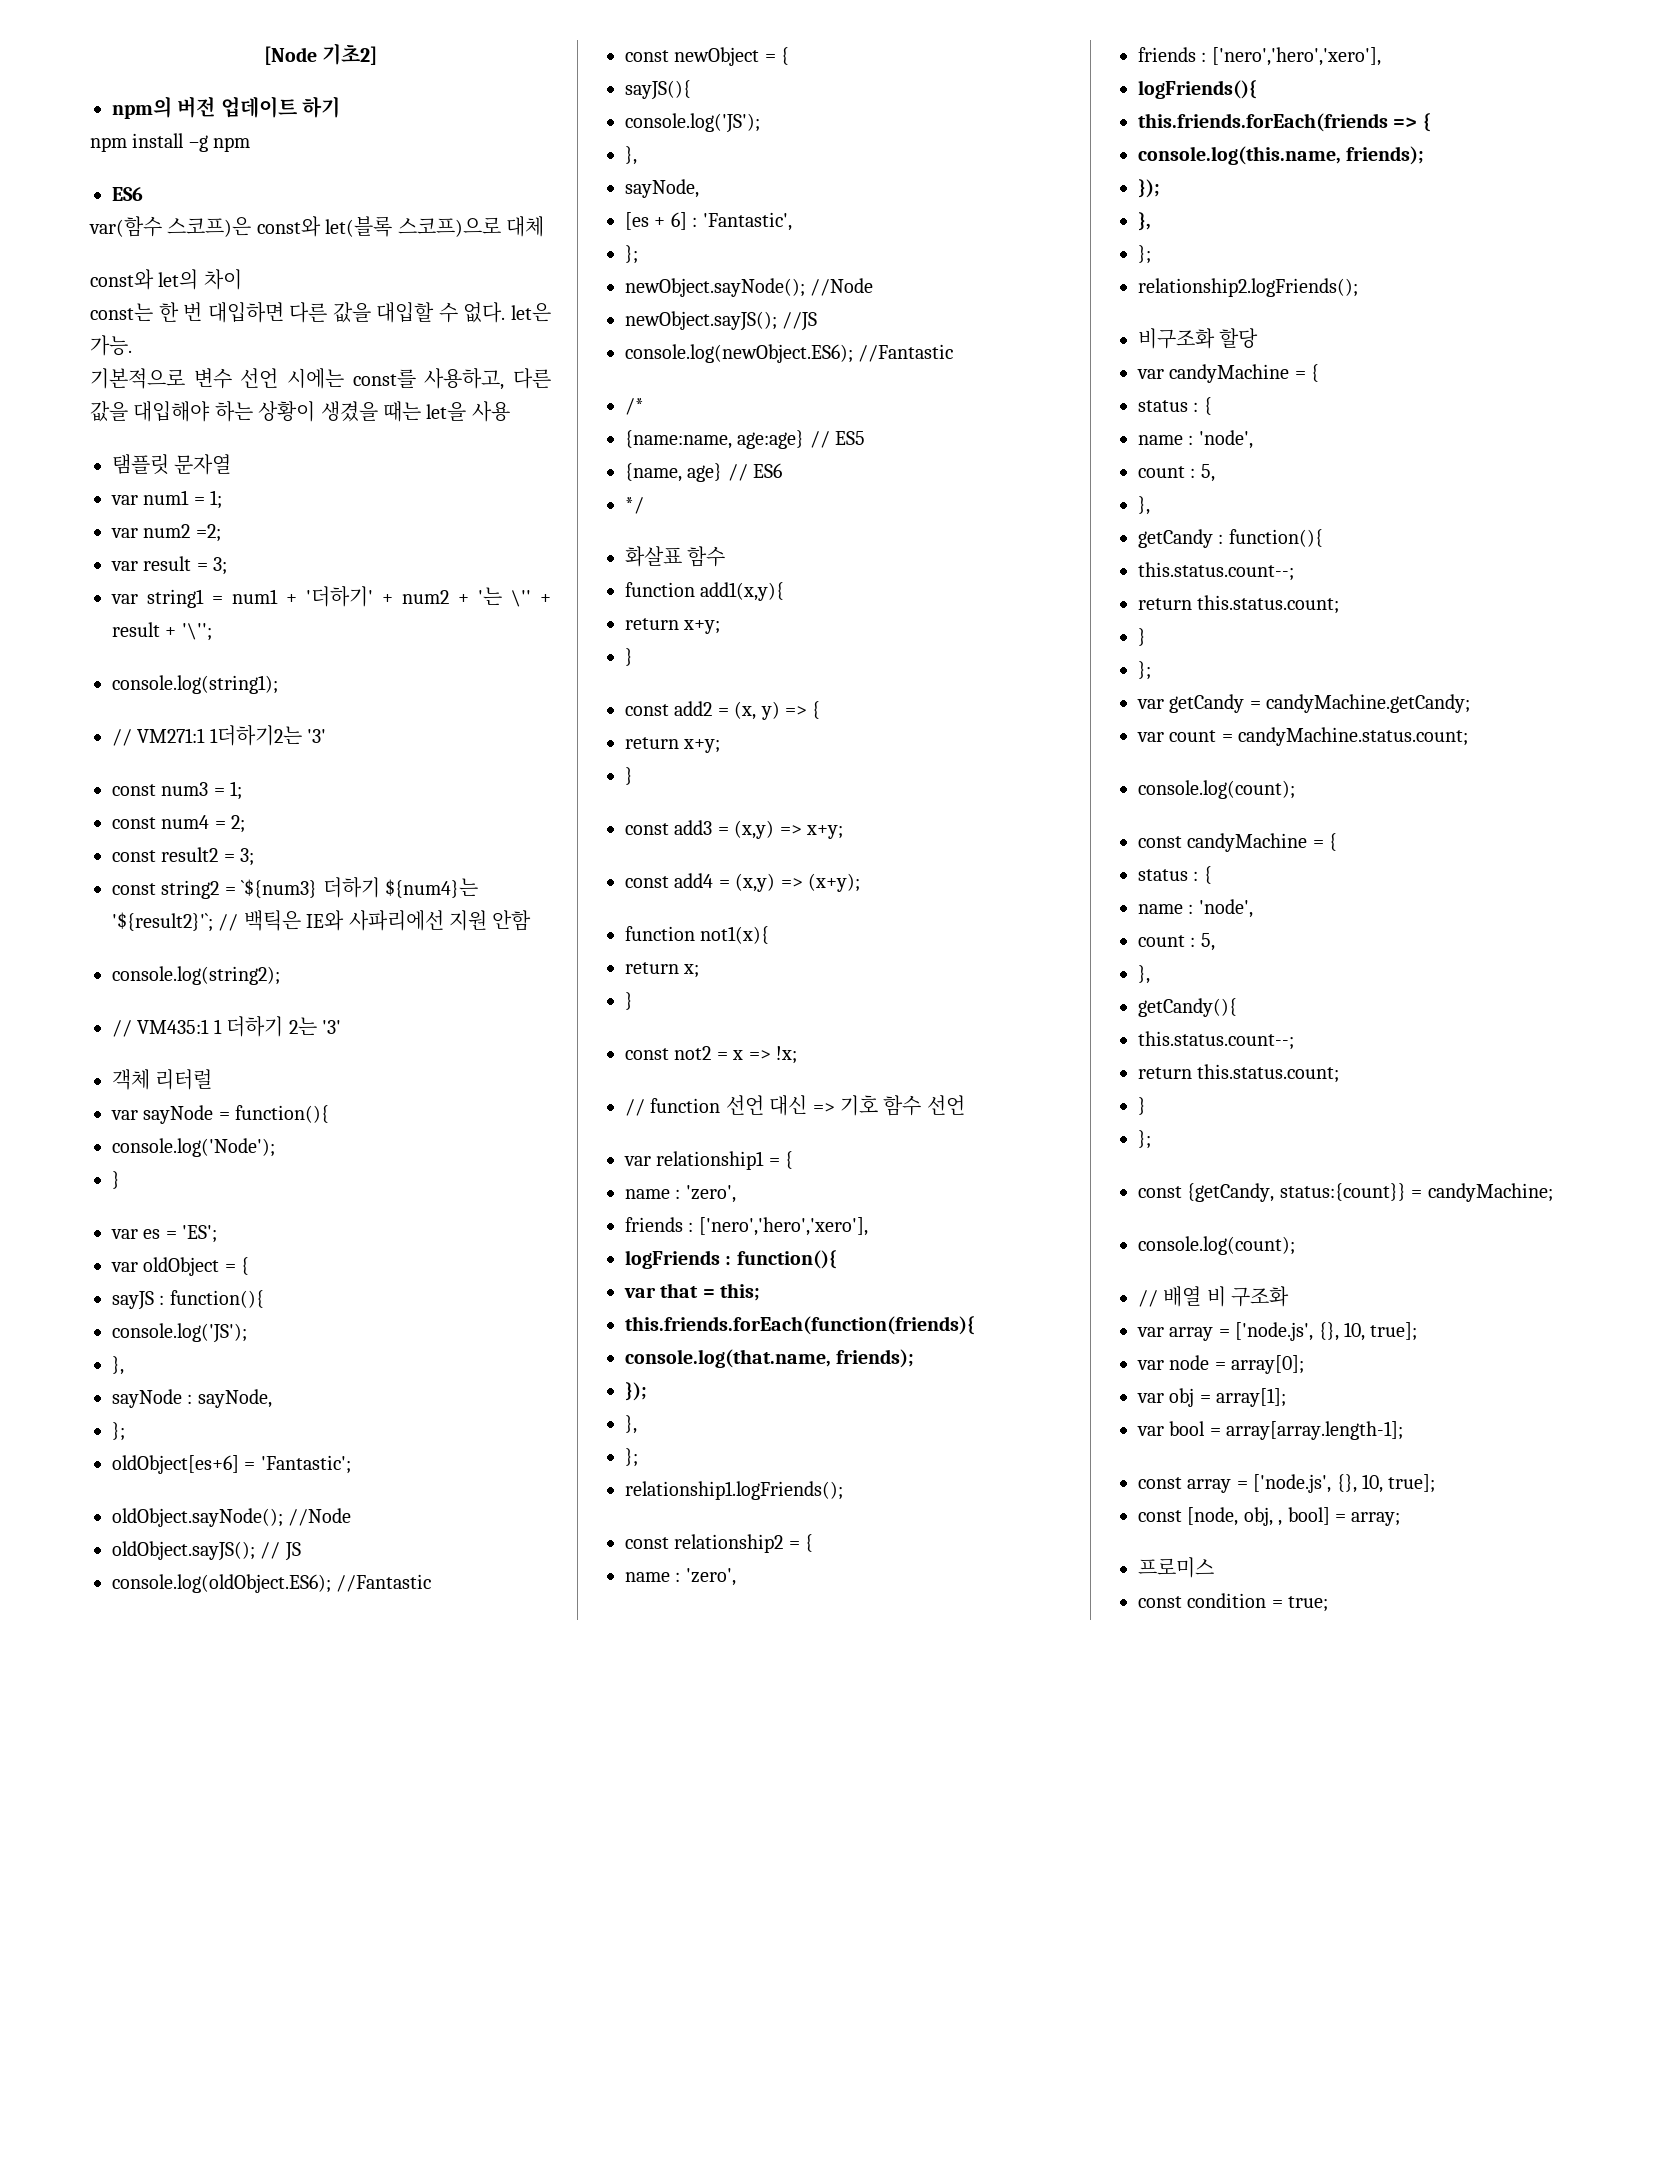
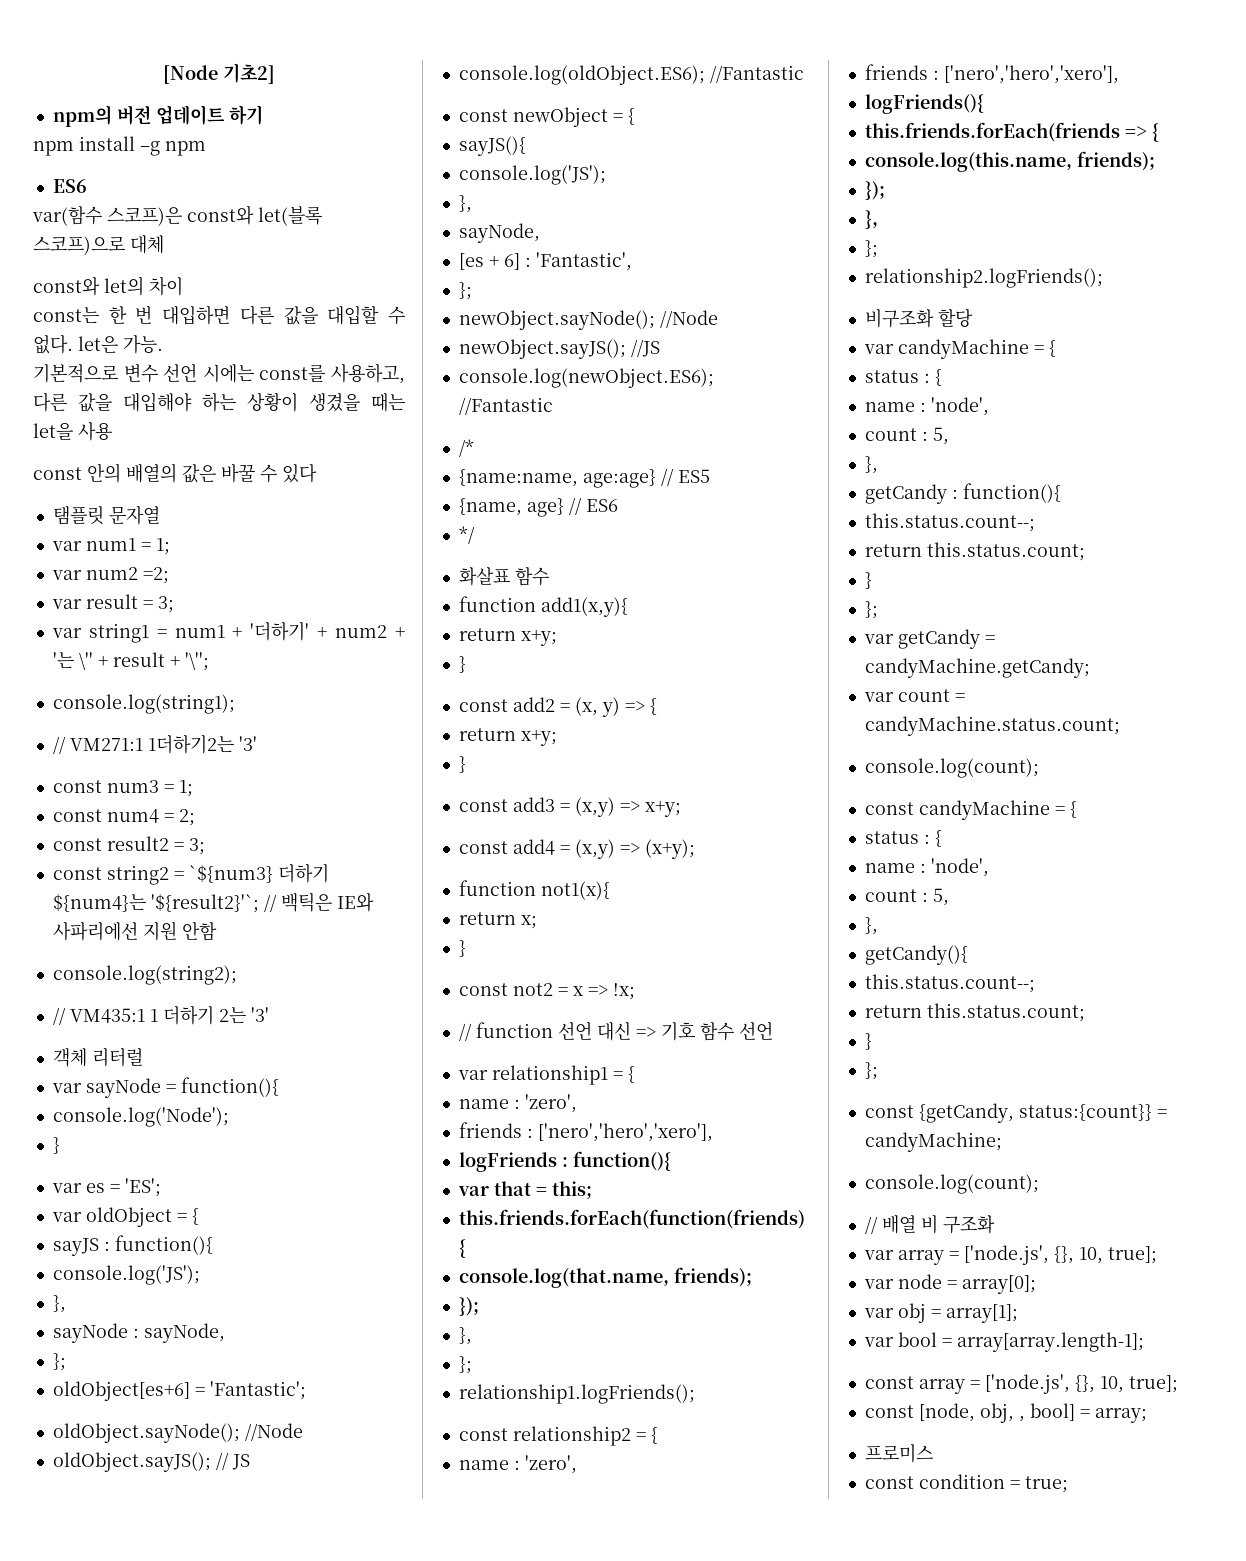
+ const 안의 배열의 값은 바꿀 수 있다

